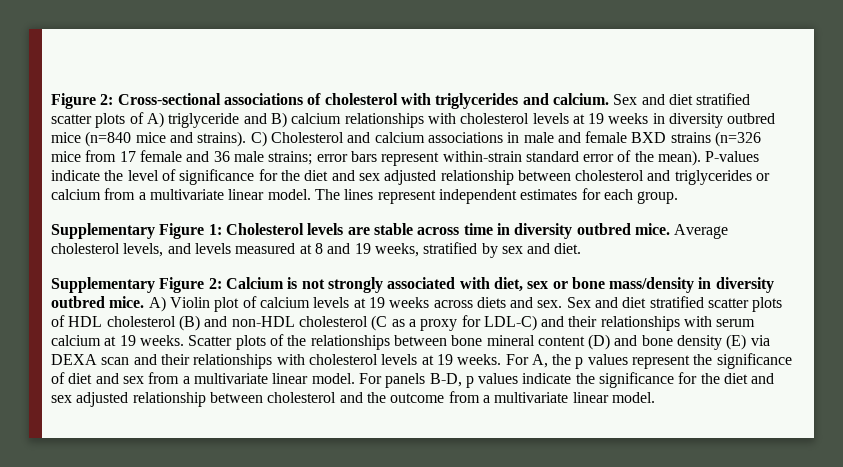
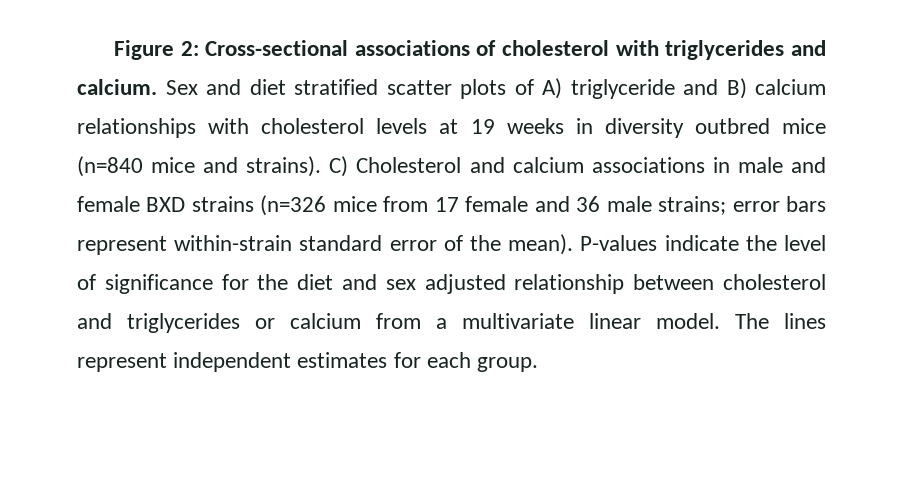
- Supplementary Figure 1: Cholesterol levels are stable across time in diversity outbred mice. Average cholesterol levels, and levels measured at 8 and 19 weeks, stratified by sex and diet.
- Supplementary Figure 2: Calcium is not strongly associated with diet, sex or bone mass/density in diversity outbred mice. A) Violin plot of calcium levels at 19 weeks across diets and sex. Sex and diet stratified scatter plots of HDL cholesterol (B) and non-HDL cholesterol (C as a proxy for LDL-C) and their relationships with serum calcium at 19 weeks. Scatter plots of the relationships between bone mineral content (D) and bone density (E) via DEXA scan and their relationships with cholesterol levels at 19 weeks. For A, the p values represent the significance of diet and sex from a multivariate linear model. For panels B-D, p values indicate the significance for the diet and sex adjusted relationship between cholesterol and the outcome from a multivariate linear model.

